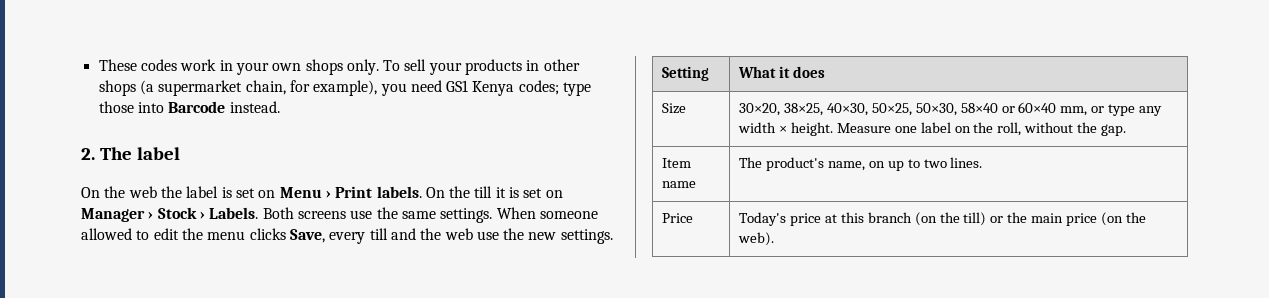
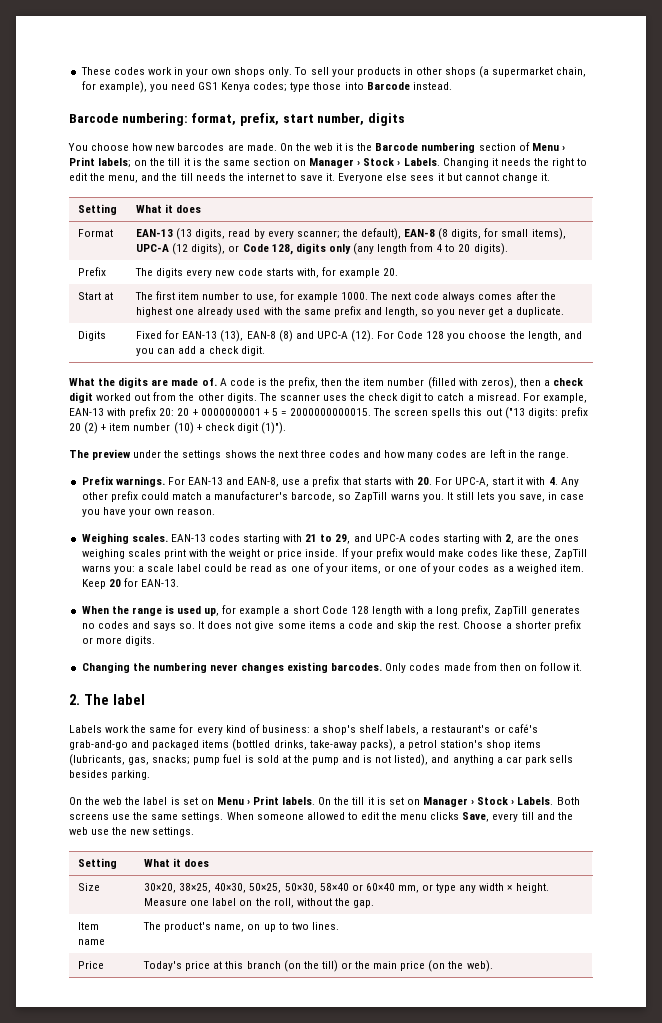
+ Barcode numbering: format, prefix, start number, digits
+ You choose how new barcodes are made. On the web it is the Barcode numbering section of Menu › Print labels; on the till it is the same section on Manager › Stock › Labels. Changing it needs the right to edit the menu, and the till needs the internet to save it. Everyone else sees it but cannot change it.
+ Setting | What it does
+ Format | EAN-13 (13 digits, read by every scanner; the default), EAN-8 (8 digits, for small items), UPC-A (12 digits), or Code 128, digits only (any length from 4 to 20 digits).
+ Prefix | The digits every new code starts with, for example 20.
+ Start at | The first item number to use, for example 1000. The next code always comes after the highest one already used with the same prefix and length, so you never get a duplicate.
+ Digits | Fixed for EAN-13 (13), EAN-8 (8) and UPC-A (12). For Code 128 you choose the length, and you can add a check digit.
+ What the digits are made of. A code is the prefix, then the item number (filled with zeros), then a check digit worked out from the other digits. The scanner uses the check digit to catch a misread. For example, EAN-13 with prefix 20: 20 + 0000000001 + 5 = 2000000000015. The screen spells this out ("13 digits: prefix 20 (2) + item number (10) + check digit (1)").
+ The preview under the settings shows the next three codes and how many codes are left in the range.
+ Prefix warnings. For EAN-13 and EAN-8, use a prefix that starts with 20. For UPC-A, start it with 4. Any other prefix could match a manufacturer's barcode, so ZapTill warns you. It still lets you save, in case you have your own reason.
+ Weighing scales. EAN-13 codes starting with 21 to 29, and UPC-A codes starting with 2, are the ones weighing scales print with the weight or price inside. If your prefix would make codes like these, ZapTill warns you: a scale label could be read as one of your items, or one of your codes as a weighed item. Keep 20 for EAN-13.
+ When the range is used up, for example a short Code 128 length with a long prefix, ZapTill generates no codes and says so. It does not give some items a code and skip the rest. Choose a shorter prefix or more digits.
+ Changing the numbering never changes existing barcodes. Only codes made from then on follow it.
  2. The label
+ Labels work the same for every kind of business: a shop's shelf labels, a restaurant's or café's grab-and-go and packaged items (bottled drinks, take-away packs), a petrol station's shop items (lubricants, gas, snacks; pump fuel is sold at the pump and is not listed), and anything a car park sells besides parking.

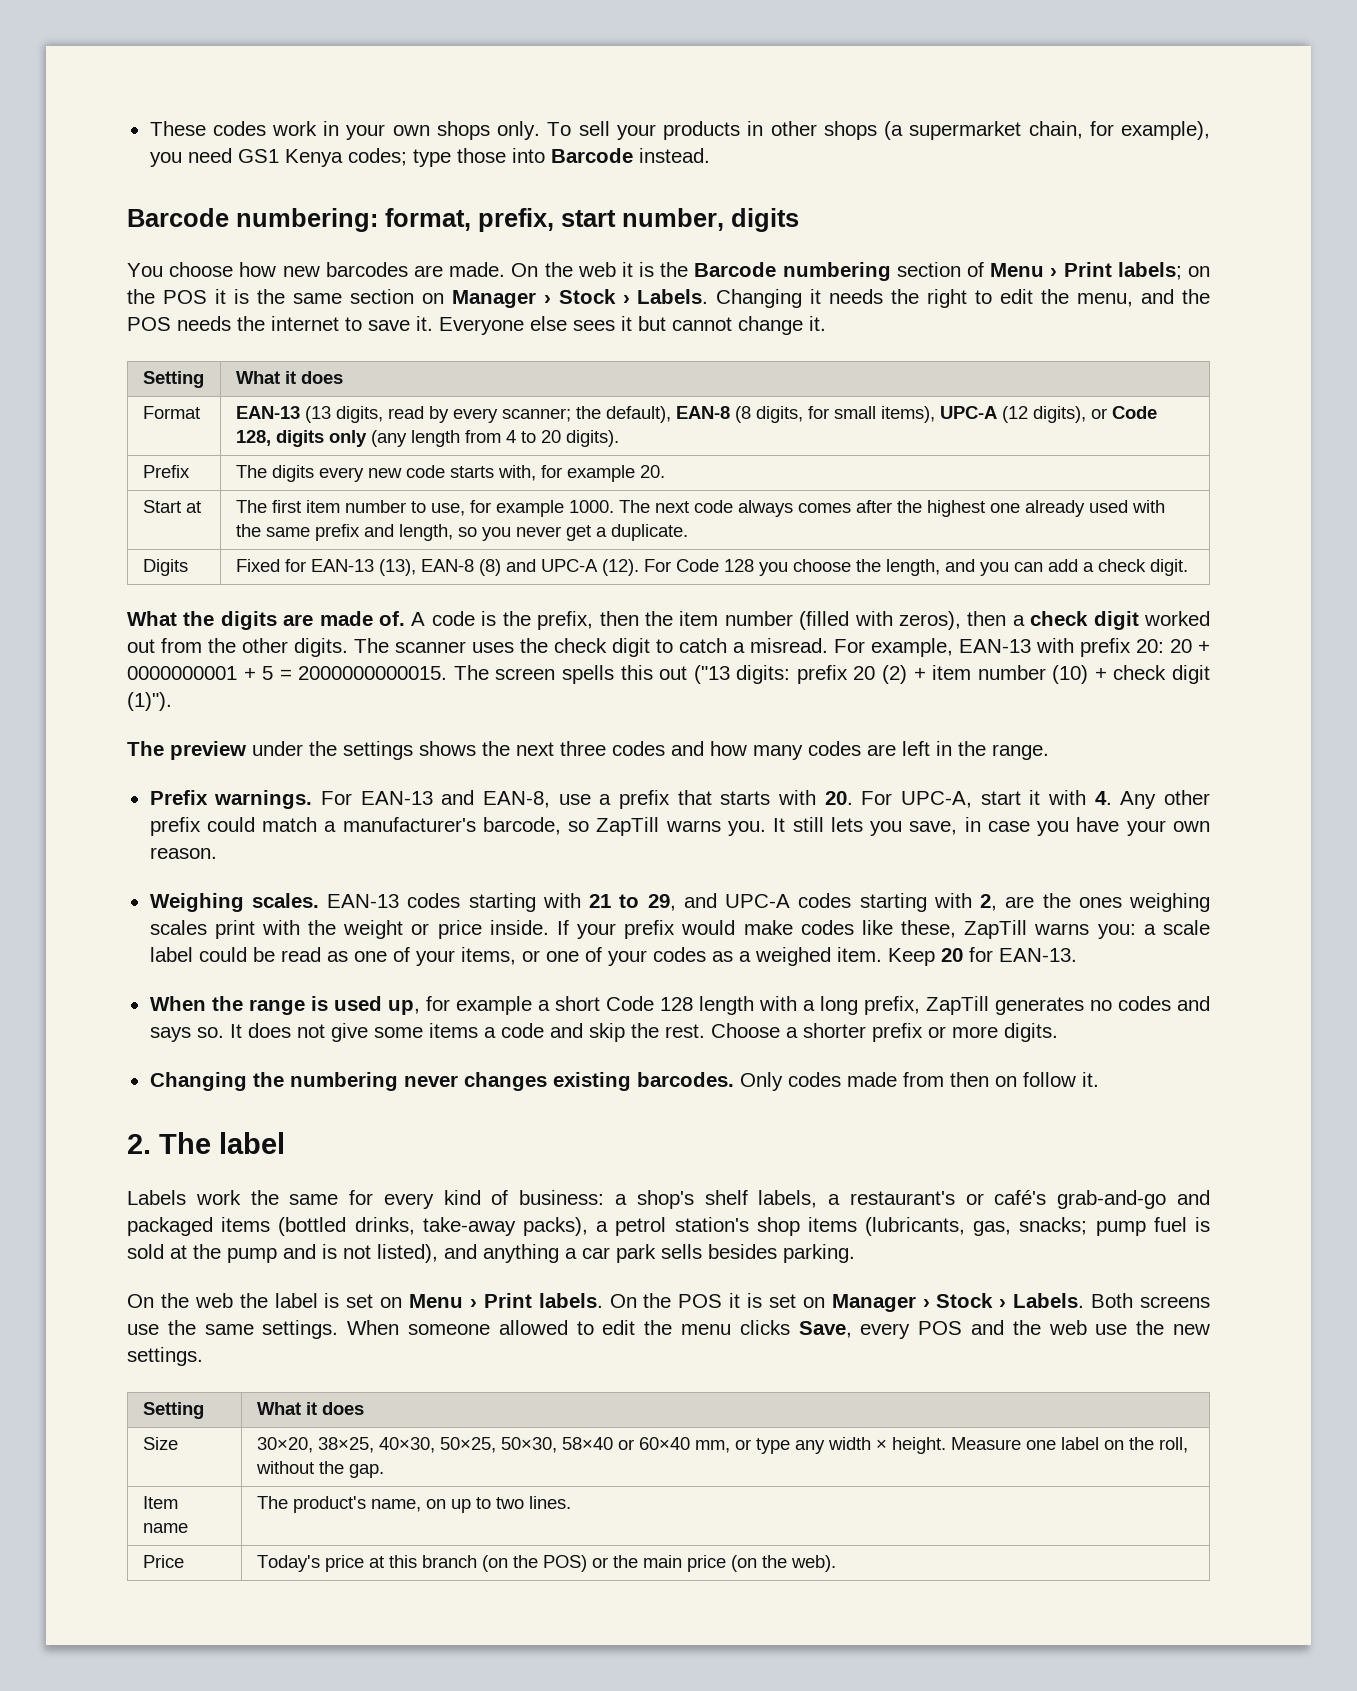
- On the web it is the Barcode numbering section of Menu › Print labels; on the till it is the same section on Manager › Stock › Labels.
+ On the web it is the Barcode numbering section of Menu › Print labels; on the POS it is the same section on Manager › Stock › Labels.
- Changing it needs the right to edit the menu, and the till needs the internet to save it.
+ Changing it needs the right to edit the menu, and the POS needs the internet to save it.
- On the till it is set on Manager › Stock › Labels.
+ On the POS it is set on Manager › Stock › Labels.
- When someone allowed to edit the menu clicks Save, every till and the web use the new settings.
+ When someone allowed to edit the menu clicks Save, every POS and the web use the new settings.
- Price | Today's price at this branch (on the till) or the main price (on the web).
+ Price | Today's price at this branch (on the POS) or the main price (on the web).

